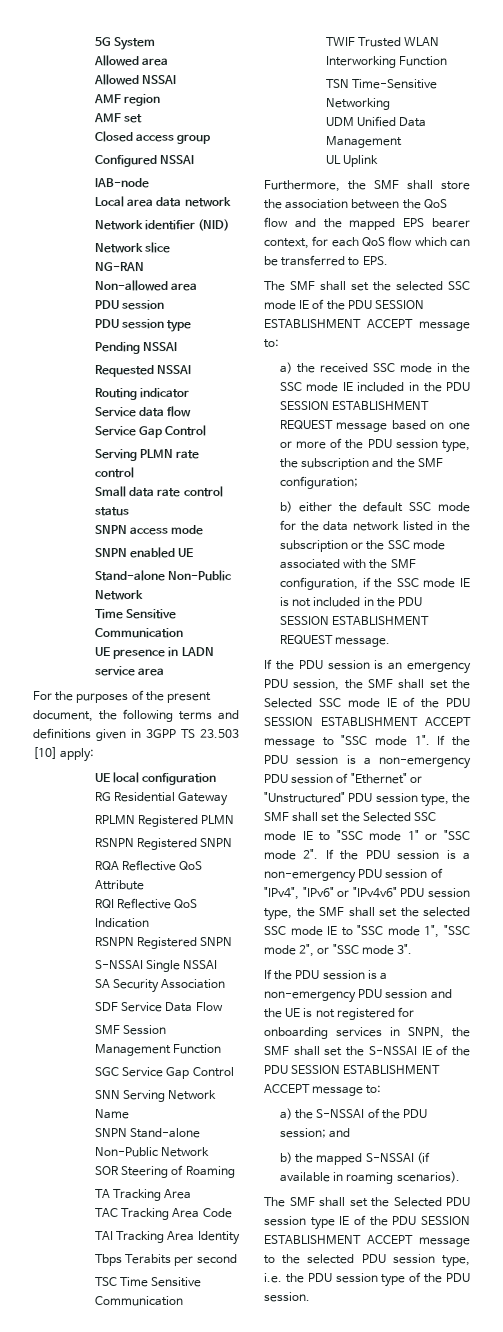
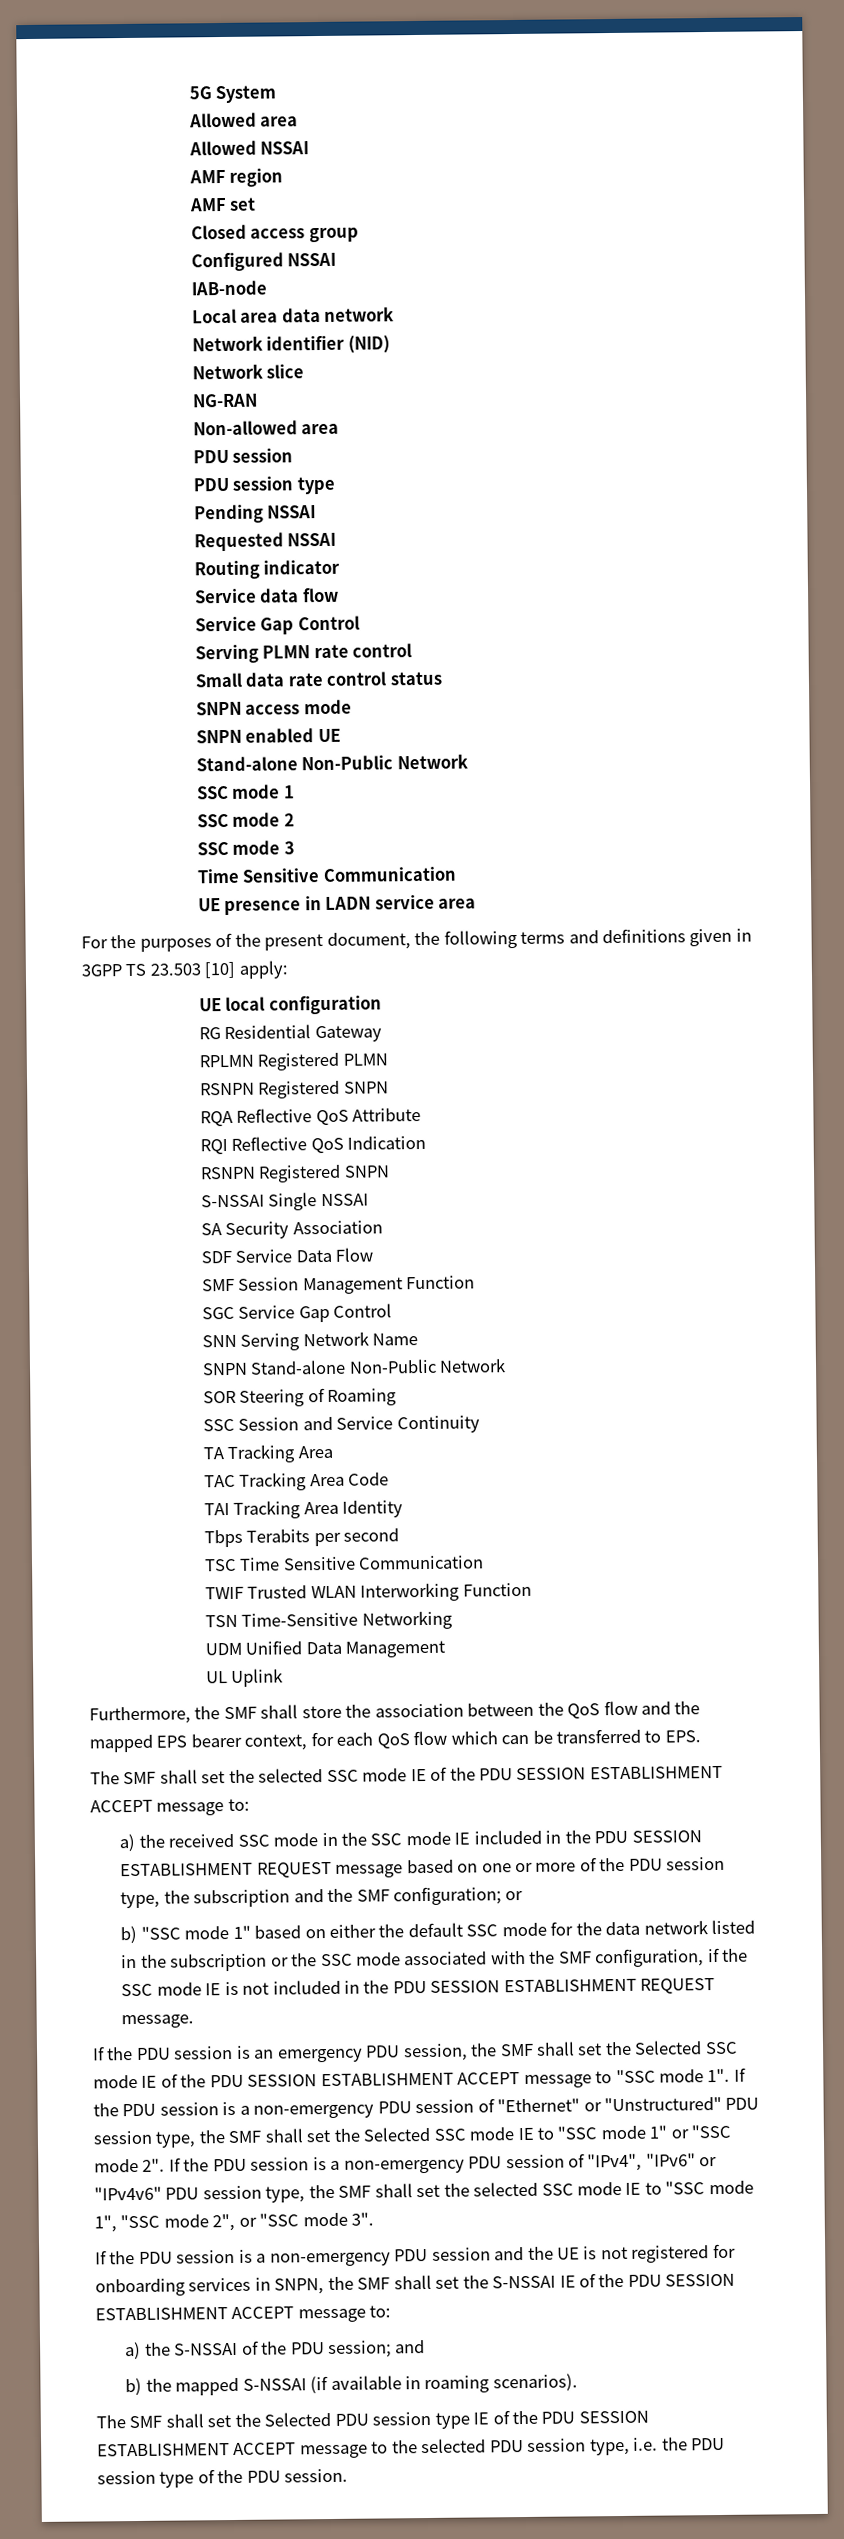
+ SSC mode 1
+ SSC mode 2
+ SSC mode 3
+ SSC Session and Service Continuity
- a) the received SSC mode in the SSC mode IE included in the PDU SESSION ESTABLISHMENT REQUEST message based on one or more of the PDU session type, the subscription and the SMF configuration;
- b) either the default SSC mode for the data network listed in the subscription or the SSC mode associated with the SMF configuration, if the SSC mode IE is not included in the PDU SESSION ESTABLISHMENT REQUEST message.
+ a) the received SSC mode in the SSC mode IE included in the PDU SESSION ESTABLISHMENT REQUEST message based on one or more of the PDU session type, the subscription and the SMF configuration; or
+ b) "SSC mode 1" based on either the default SSC mode for the data network listed in the subscription or the SSC mode associated with the SMF configuration, if the SSC mode IE is not included in the PDU SESSION ESTABLISHMENT REQUEST message.

